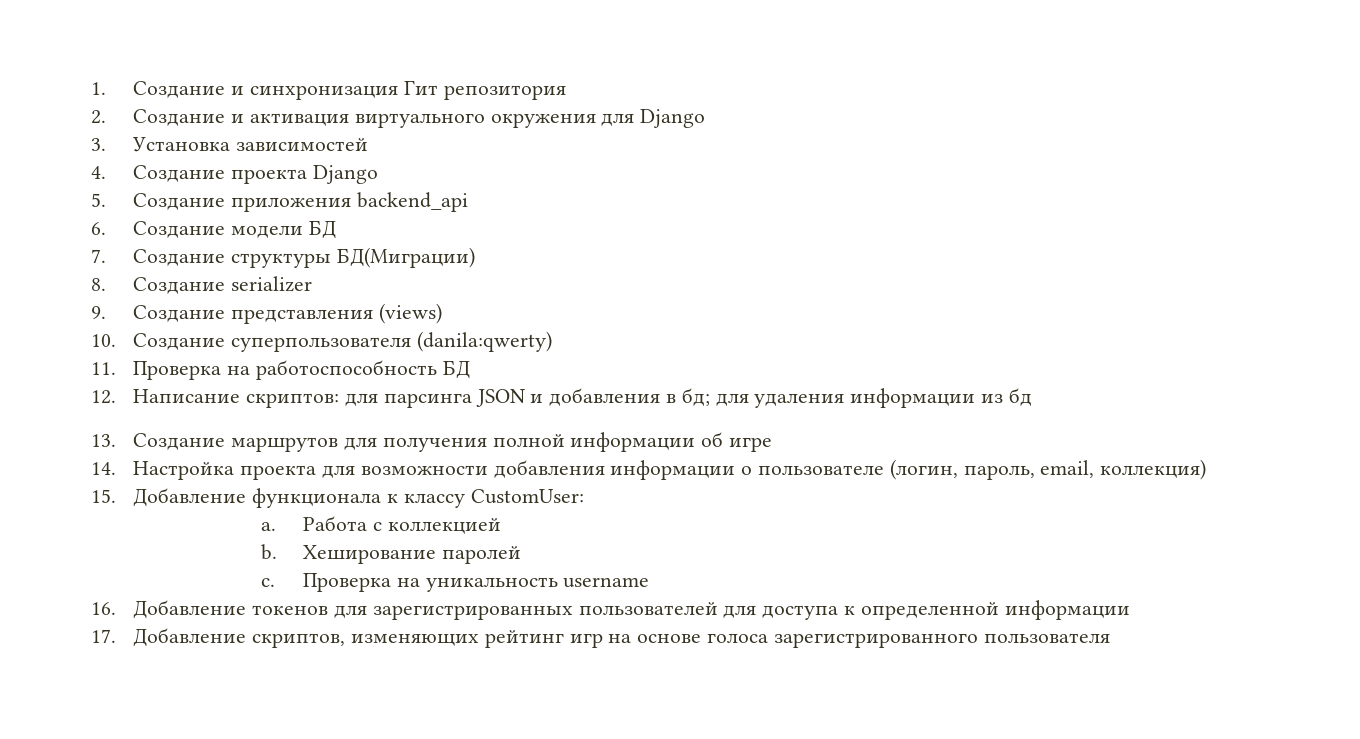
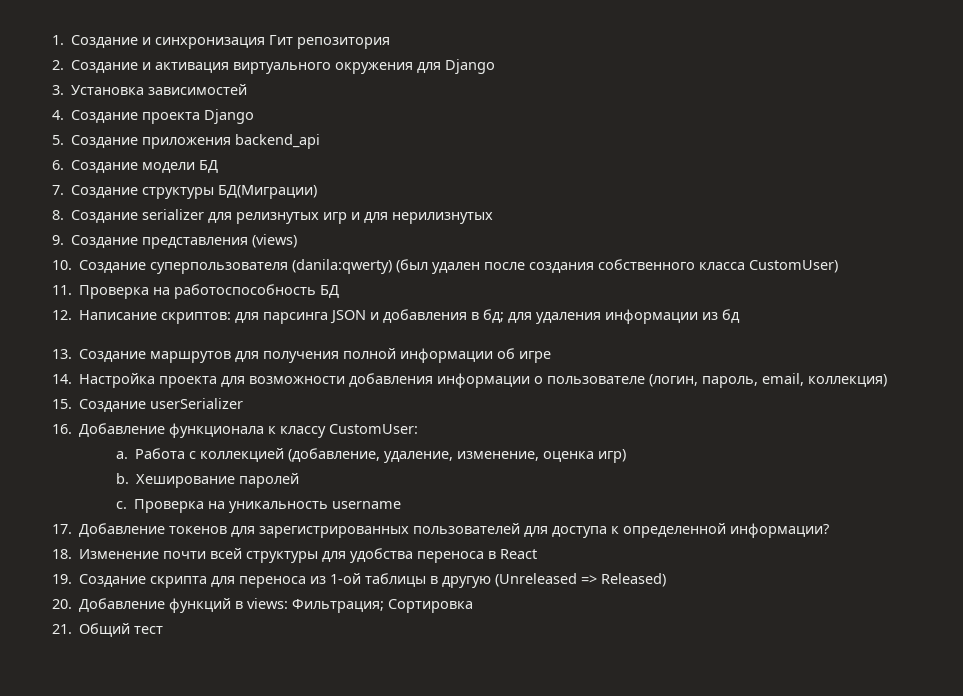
- 8. Создание serializer
+ 8. Создание serializer для релизнутых игр и для нерилизнутых
- 10. Создание суперпользователя (danila:qwerty)
+ 10. Создание суперпользователя (danila:qwerty) (был удален после создания собственного класса CustomUser)
- 15. Добавление функционала к классу CustomUser:
+ 15. Создание userSerializer
+ 16. Добавление функционала к классу CustomUser:
- Работа с коллекцией
+ Работа с коллекцией (добавление, удаление, изменение, оценка игр)
- 16. Добавление токенов для зарегистрированных пользователей для доступа к определенной информации
- 17. Добавление скриптов, изменяющих рейтинг игр на основе голоса зарегистрированного пользователя
+ 17. Добавление токенов для зарегистрированных пользователей для доступа к определенной информации?
+ 18. Изменение почти всей структуры для удобства переноса в React
+ 19. Создание скрипта для переноса из 1-ой таблицы в другую (Unreleased => Released)
+ 20. Добавление функций в views: Фильтрация; Сортировка
+ 21. Общий тест

